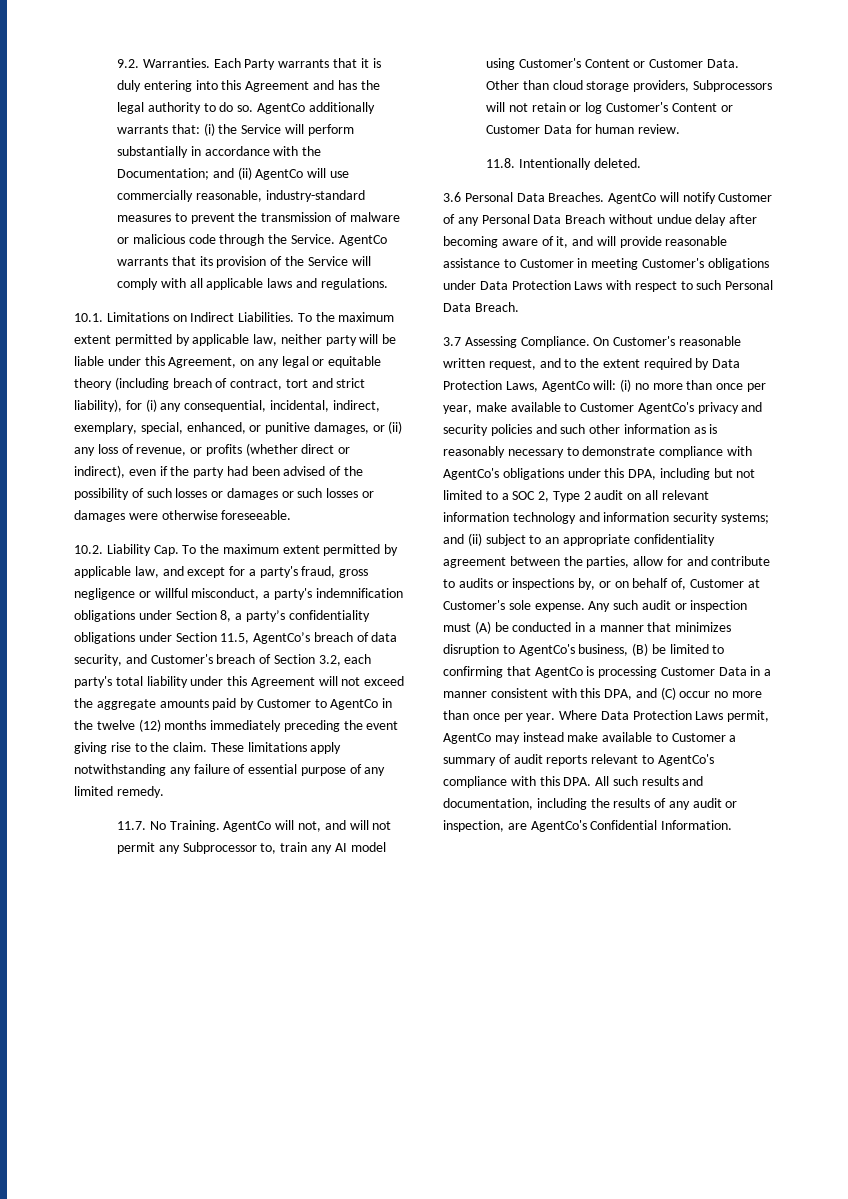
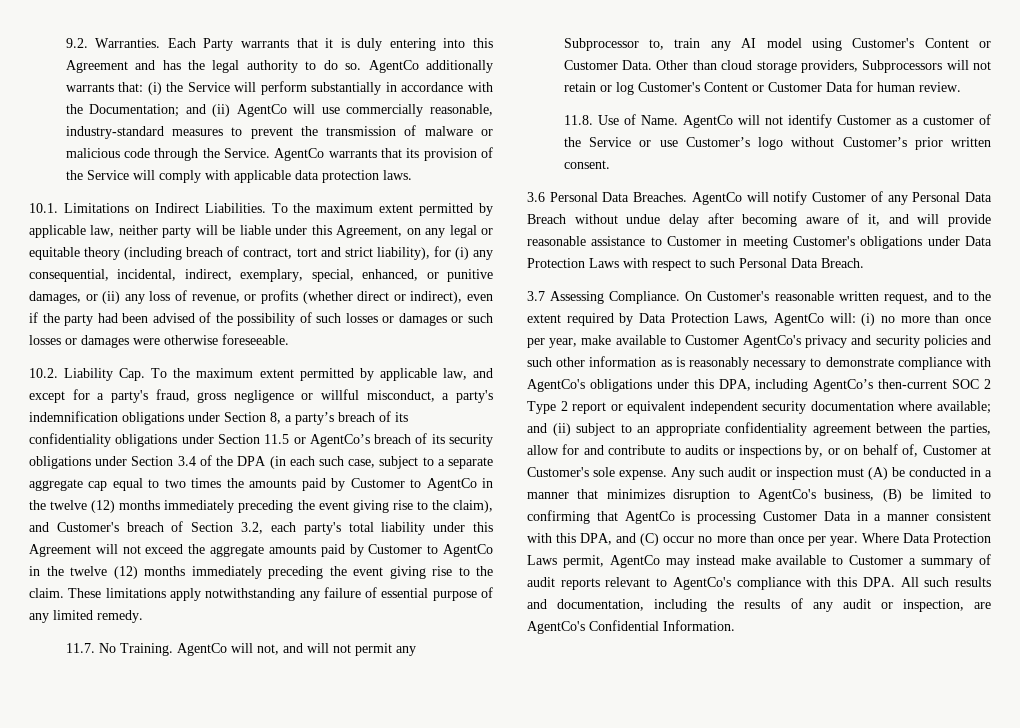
- AgentCo warrants that its provision of the Service will comply with all applicable laws and regulations.
+ AgentCo warrants that its provision of the Service will comply with applicable data protection laws.
- 10.2. Liability Cap. To the maximum extent permitted by applicable law, and except for a party's fraud, gross negligence or willful misconduct, a party's indemnification obligations under Section 8, a party’s confidentiality obligations under Section 11.5, AgentCo’s breach of data security, and Customer's breach of Section 3.2, each party's total liability under this Agreement will not exceed the aggregate amounts paid by Customer to AgentCo in the twelve (12) months immediately preceding the event giving rise to the claim.
+ 10.2. Liability Cap. To the maximum extent permitted by applicable law, and except for a party's fraud, gross negligence or willful misconduct, a party's indemnification obligations under Section 8, a party’s breach of its confidentiality obligations under Section 11.5 or AgentCo’s breach of its security obligations under Section 3.4 of the DPA (in each such case, subject to a separate aggregate cap equal to two times the amounts paid by Customer to AgentCo in the twelve (12) months immediately preceding the event giving rise to the claim), and Customer's breach of Section 3.2, each party's total liability under this Agreement will not exceed the aggregate amounts paid by Customer to AgentCo in the twelve (12) months immediately preceding the event giving rise to the claim.
- 11.8. Intentionally deleted.
+ 11.8. Use of Name. AgentCo will not identify Customer as a customer of the Service or use Customer’s logo without Customer’s prior written consent.
- (i) no more than once per year, make available to Customer AgentCo's privacy and security policies and such other information as is reasonably necessary to demonstrate compliance with AgentCo's obligations under this DPA, including but not limited to a SOC 2, Type 2 audit on all relevant information technology and information security systems;
+ (i) no more than once per year, make available to Customer AgentCo's privacy and security policies and such other information as is reasonably necessary to demonstrate compliance with AgentCo's obligations under this DPA, including AgentCo’s then-current SOC 2 Type 2 report or equivalent independent security documentation where available;

